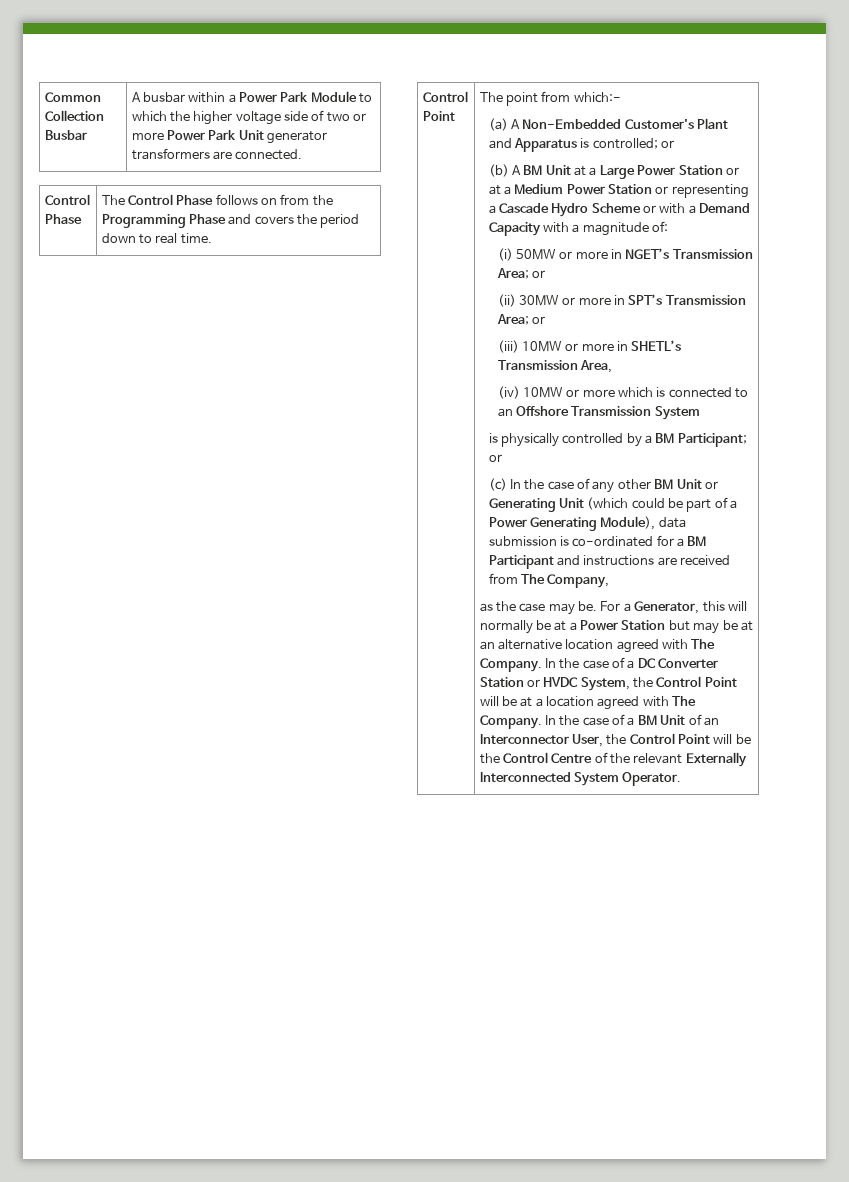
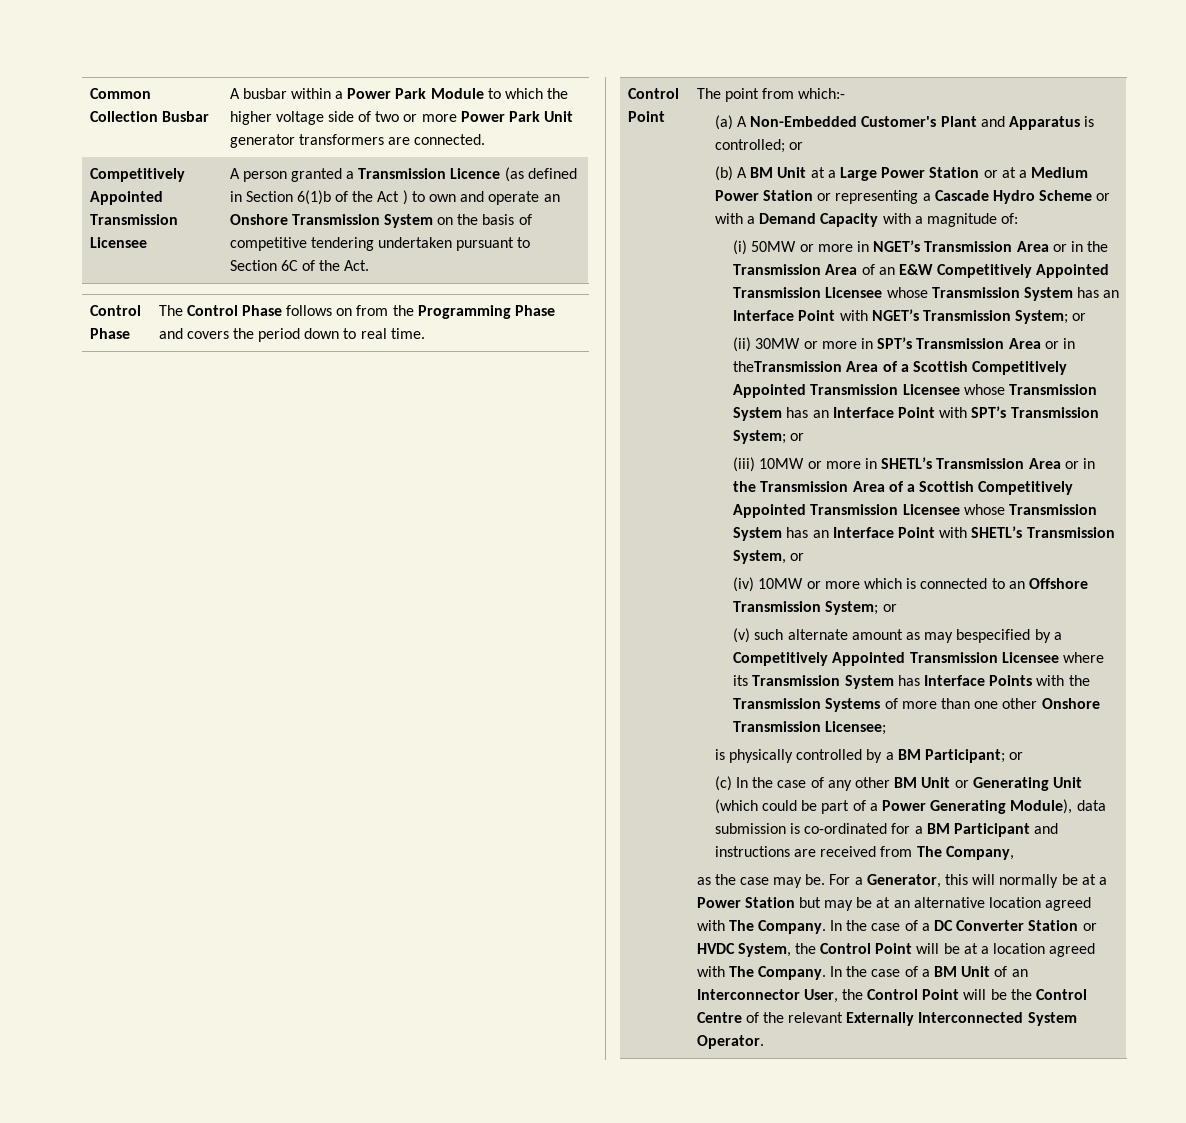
+ Competitively Appointed Transmission Licensee | A person granted a Transmission Licence (as defined in Section 6(1)b of the Act ) to own and operate an Onshore Transmission System on the basis of competitive tendering undertaken pursuant to Section 6C of the Act.
- (i) 50MW or more in NGET’s Transmission Area; or
+ (i) 50MW or more in NGET’s Transmission Area or in the Transmission Area of an E&W Competitively Appointed Transmission Licensee whose Transmission System has an Interface Point with NGET’s Transmission System; or
- (ii) 30MW or more in SPT’s Transmission Area; or
+ (ii) 30MW or more in SPT’s Transmission Area or in theTransmission Area of a Scottish Competitively Appointed Transmission Licensee whose Transmission System has an Interface Point with SPT’s Transmission System; or
- (iii) 10MW or more in SHETL’s Transmission Area,
+ (iii) 10MW or more in SHETL’s Transmission Area or in the Transmission Area of a Scottish Competitively Appointed Transmission Licensee whose Transmission System has an Interface Point with SHETL’s Transmission System, or
- (iv) 10MW or more which is connected to an Offshore Transmission System
+ (iv) 10MW or more which is connected to an Offshore Transmission System; or
+ (v) such alternate amount as may bespecified by a Competitively Appointed Transmission Licensee where its Transmission System has Interface Points with the Transmission Systems of more than one other Onshore Transmission Licensee;

